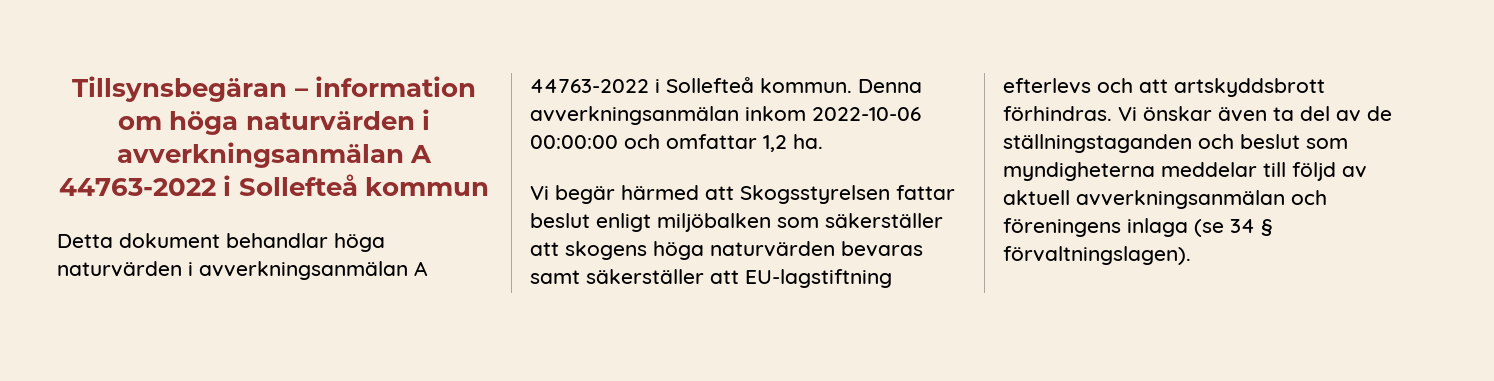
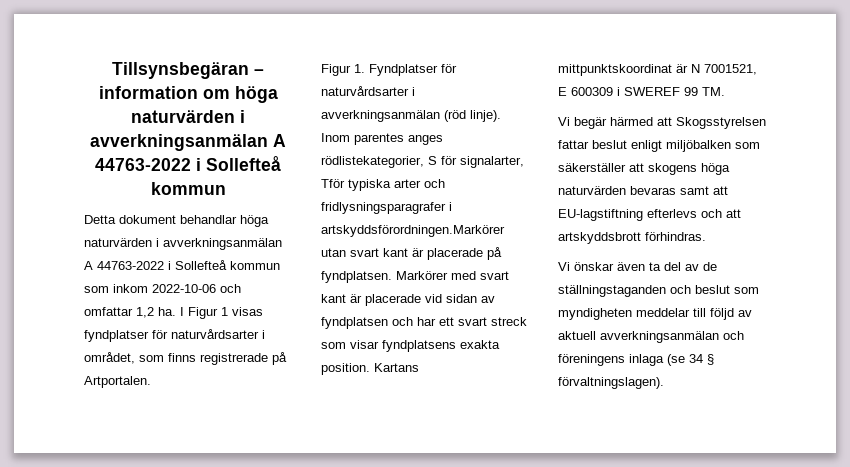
- Detta dokument behandlar höga naturvärden i avverkningsanmälan A 44763-2022 i Sollefteå kommun. Denna avverkningsanmälan inkom 2022-10-06 00:00:00 och omfattar 1,2 ha.
+ Detta dokument behandlar höga naturvärden i avverkningsanmälan A 44763-2022 i Sollefteå kommun som inkom 2022-10-06 och omfattar 1,2 ha. I Figur 1 visas fyndplatser för naturvårdsarter i området, som finns registrerade på Artportalen.
+ Figur 1. Fyndplatser för naturvårdsarter i avverkningsanmälan (röd linje). Inom parentes anges rödlistekategorier, S för signalarter, Tför typiska arter och fridlysningsparagrafer i artskyddsförordningen.Markörer utan svart kant är placerade på fyndplatsen. Markörer med svart kant är placerade vid sidan av fyndplatsen och har ett svart streck som visar fyndplatsens exakta position. Kartans mittpunktskoordinat är N 7001521, E 600309 i SWEREF 99 TM.
- Vi begär härmed att Skogsstyrelsen fattar beslut enligt miljöbalken som säkerställer att skogens höga naturvärden bevaras samt säkerställer att EU-lagstiftning efterlevs och att artskyddsbrott förhindras. Vi önskar även ta del av de ställningstaganden och beslut som myndigheterna meddelar till följd av aktuell avverkningsanmälan och föreningens inlaga (se 34 § förvaltningslagen).
+ Vi begär härmed att Skogsstyrelsen fattar beslut enligt miljöbalken som säkerställer att skogens höga naturvärden bevaras samt att EU-lagstiftning efterlevs och att artskyddsbrott förhindras.
+ Vi önskar även ta del av de ställningstaganden och beslut som myndigheten meddelar till följd av aktuell avverkningsanmälan och föreningens inlaga (se 34 § förvaltningslagen).

